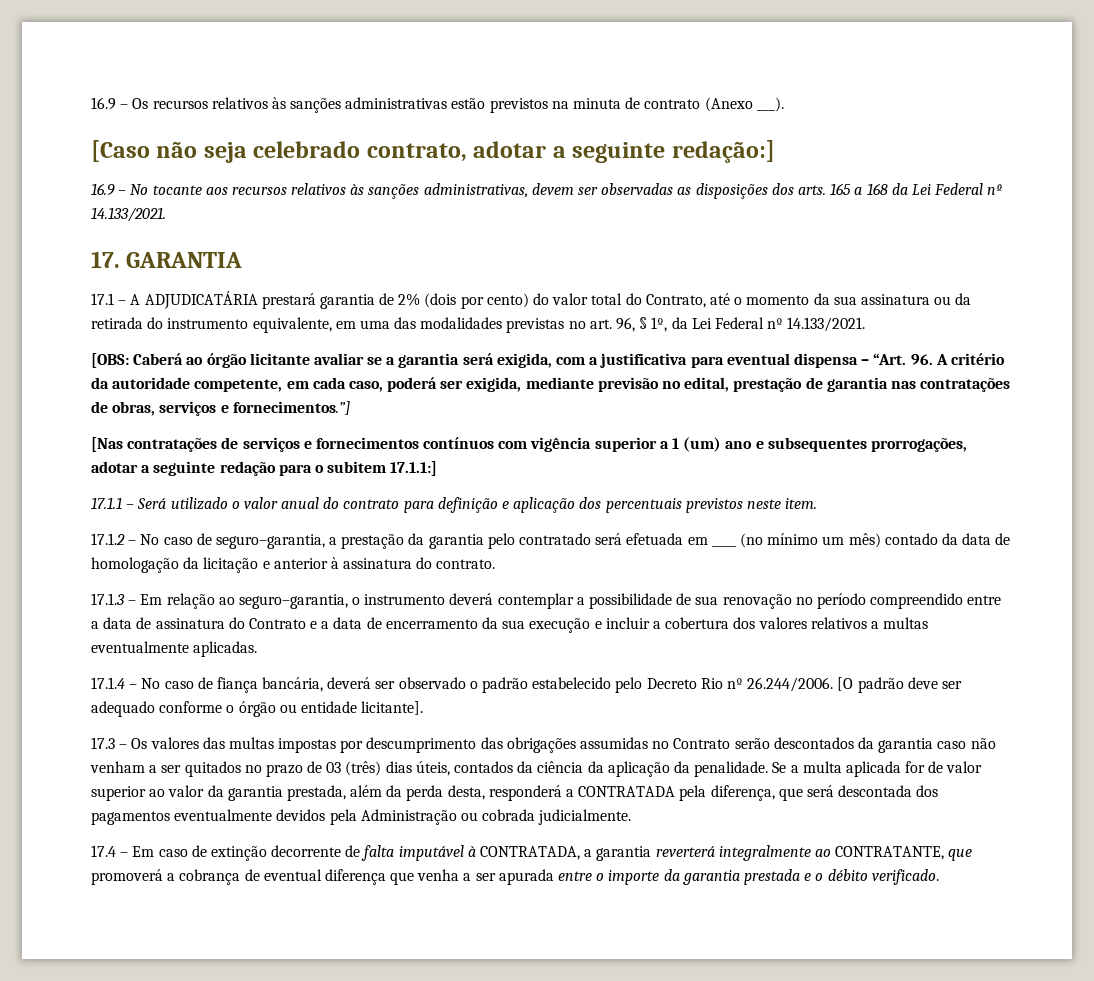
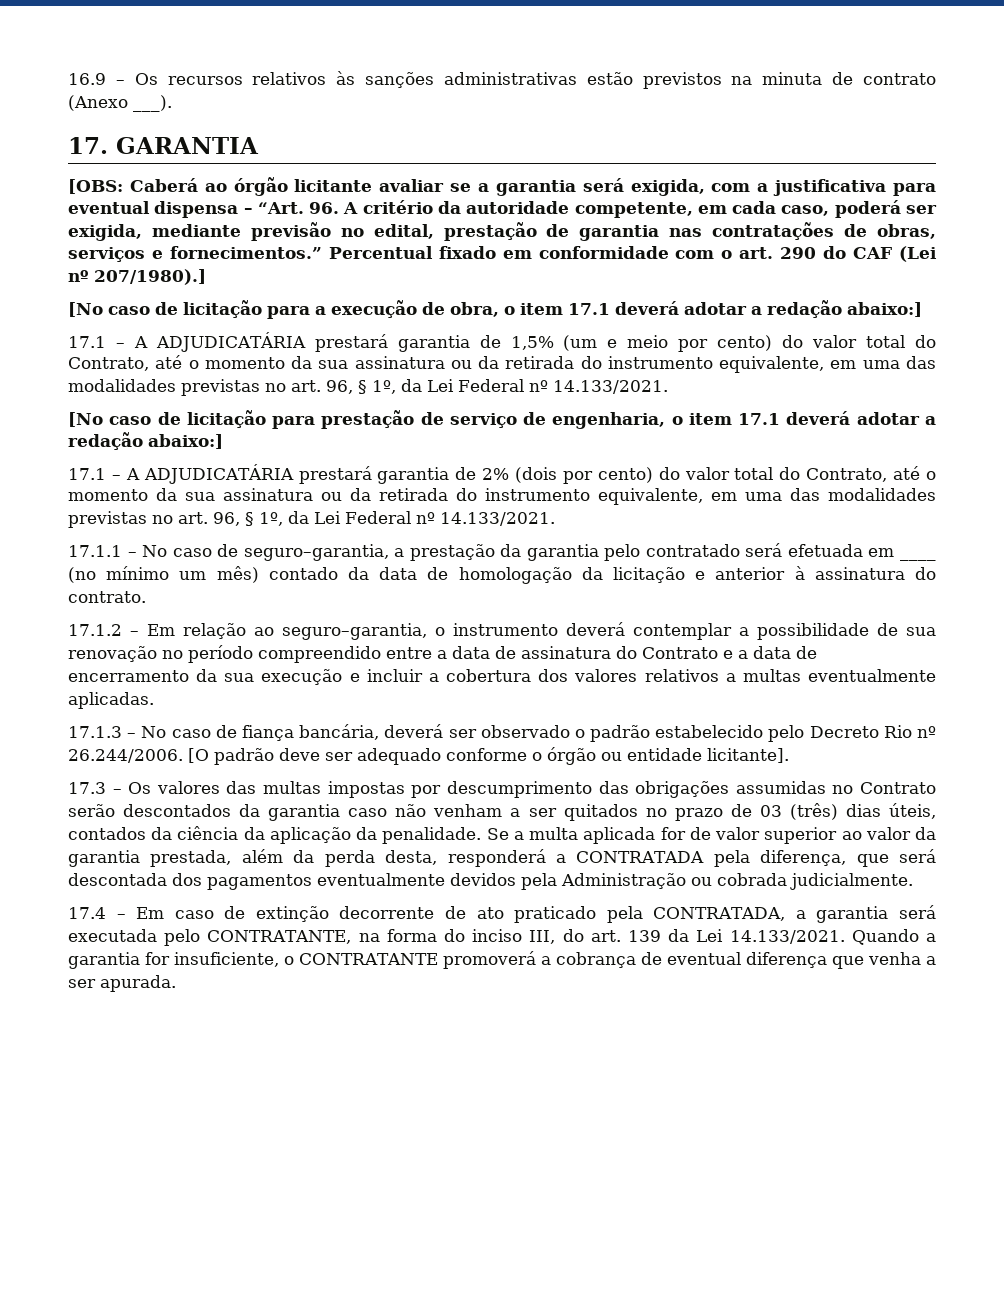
- [Caso não seja celebrado contrato, adotar a seguinte redação:]
- 16.9 – No tocante aos recursos relativos às sanções administrativas, devem ser observadas as disposições dos arts. 165 a 168 da Lei Federal nº 14.133/2021.
  17. GARANTIA
+ [OBS: Caberá ao órgão licitante avaliar se a garantia será exigida, com a justificativa para eventual dispensa – “Art. 96. A critério da autoridade competente, em cada caso, poderá ser exigida, mediante previsão no edital, prestação de garantia nas contratações de obras, serviços e fornecimentos.” Percentual fixado em conformidade com o art. 290 do CAF (Lei nº 207/1980).]
+ [No caso de licitação para a execução de obra, o item 17.1 deverá adotar a redação abaixo:]
+ 17.1 – A ADJUDICATÁRIA prestará garantia de 1,5% (um e meio por cento) do valor total do Contrato, até o momento da sua assinatura ou da retirada do instrumento equivalente, em uma das modalidades previstas no art. 96, § 1º, da Lei Federal nº 14.133/2021.
+ [No caso de licitação para prestação de serviço de engenharia, o item 17.1 deverá adotar a redação abaixo:]
- [OBS: Caberá ao órgão licitante avaliar se a garantia será exigida, com a justificativa para eventual dispensa – “Art. 96. A critério da autoridade competente, em cada caso, poderá ser exigida, mediante previsão no edital, prestação de garantia nas contratações de obras, serviços e fornecimentos.”]
- [Nas contratações de serviços e fornecimentos contínuos com vigência superior a 1 (um) ano e subsequentes prorrogações, adotar a seguinte redação para o subitem 17.1.1:]
- 17.1.1 – Será utilizado o valor anual do contrato para definição e aplicação dos percentuais previstos neste item.
- 17.1.2 – No caso de seguro–garantia, a prestação da garantia pelo contratado será efetuada em ____ (no mínimo um mês) contado da data de homologação da licitação e anterior à assinatura do contrato.
+ 17.1.1 – No caso de seguro–garantia, a prestação da garantia pelo contratado será efetuada em ____ (no mínimo um mês) contado da data de homologação da licitação e anterior à assinatura do contrato.
- 17.1.3 – Em relação ao seguro–garantia, o instrumento deverá contemplar a possibilidade de sua renovação no período compreendido entre a data de assinatura do Contrato e a data de encerramento da sua execução e incluir a cobertura dos valores relativos a multas eventualmente aplicadas.
+ 17.1.2 – Em relação ao seguro–garantia, o instrumento deverá contemplar a possibilidade de sua renovação no período compreendido entre a data de assinatura do Contrato e a data de encerramento da sua execução e incluir a cobertura dos valores relativos a multas eventualmente aplicadas.
- 17.1.4 – No caso de fiança bancária, deverá ser observado o padrão estabelecido pelo Decreto Rio nº 26.244/2006. [O padrão deve ser adequado conforme o órgão ou entidade licitante].
+ 17.1.3 – No caso de fiança bancária, deverá ser observado o padrão estabelecido pelo Decreto Rio nº 26.244/2006. [O padrão deve ser adequado conforme o órgão ou entidade licitante].
- 17.4 – Em caso de extinção decorrente de falta imputável à CONTRATADA, a garantia reverterá integralmente ao CONTRATANTE, que promoverá a cobrança de eventual diferença que venha a ser apurada entre o importe da garantia prestada e o débito verificado.
+ 17.4 – Em caso de extinção decorrente de ato praticado pela CONTRATADA, a garantia será executada pelo CONTRATANTE, na forma do inciso III, do art. 139 da Lei 14.133/2021. Quando a garantia for insuficiente, o CONTRATANTE promoverá a cobrança de eventual diferença que venha a ser apurada.

